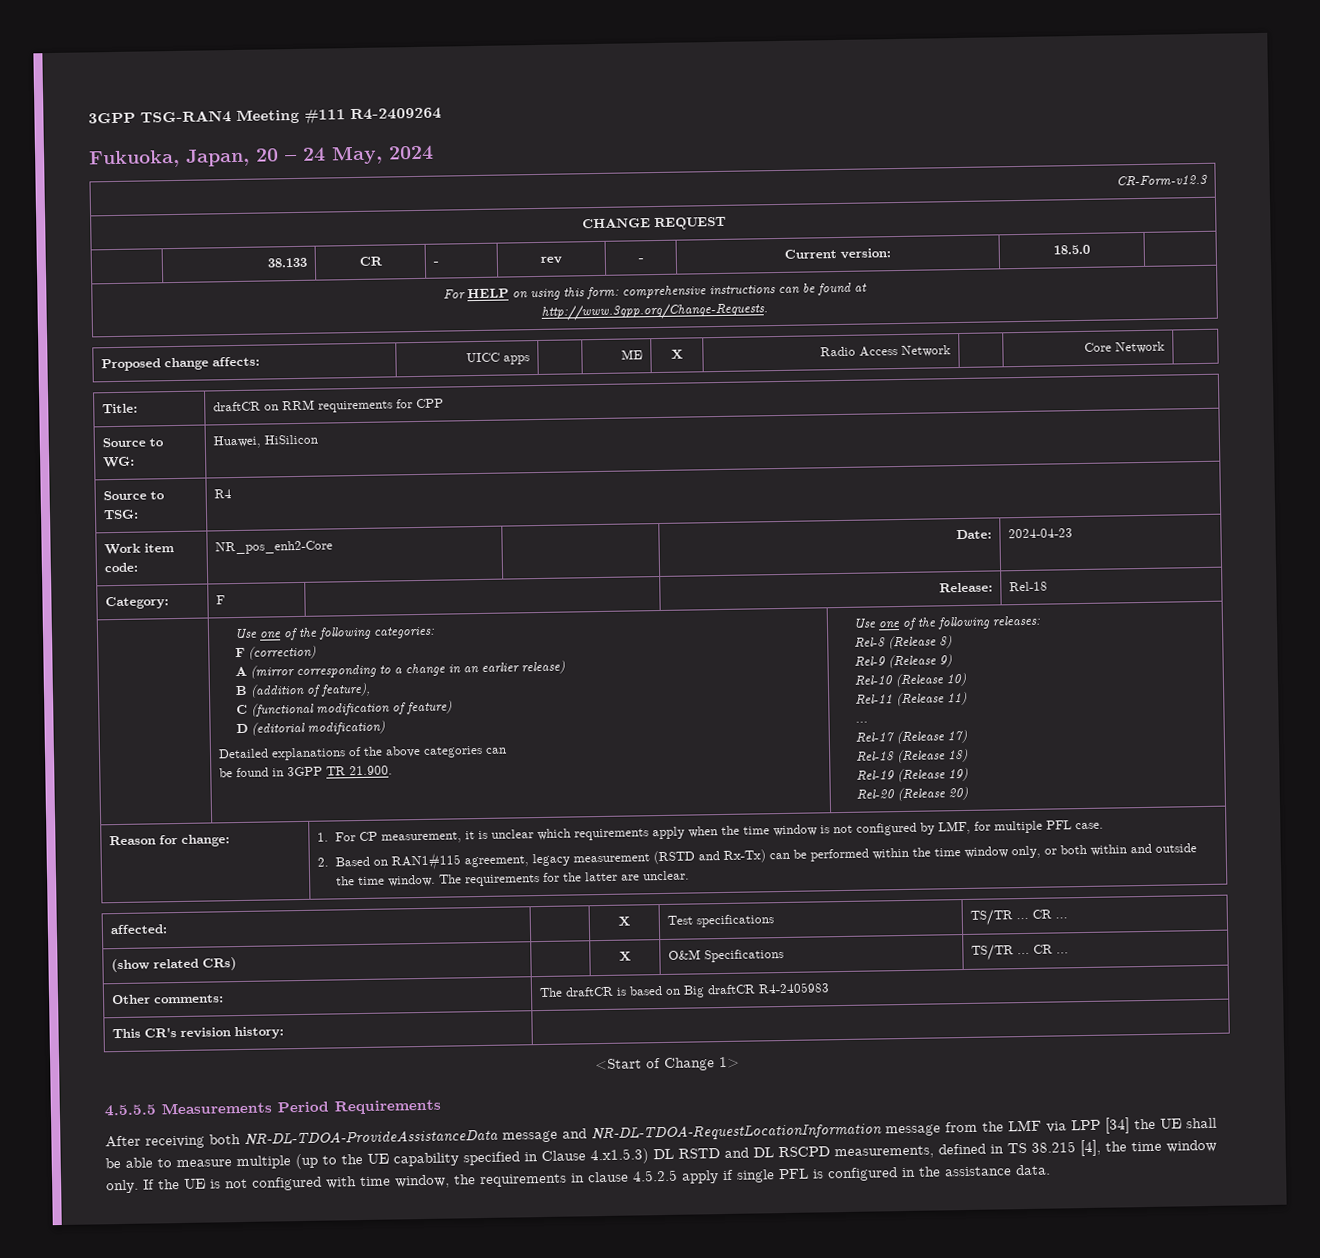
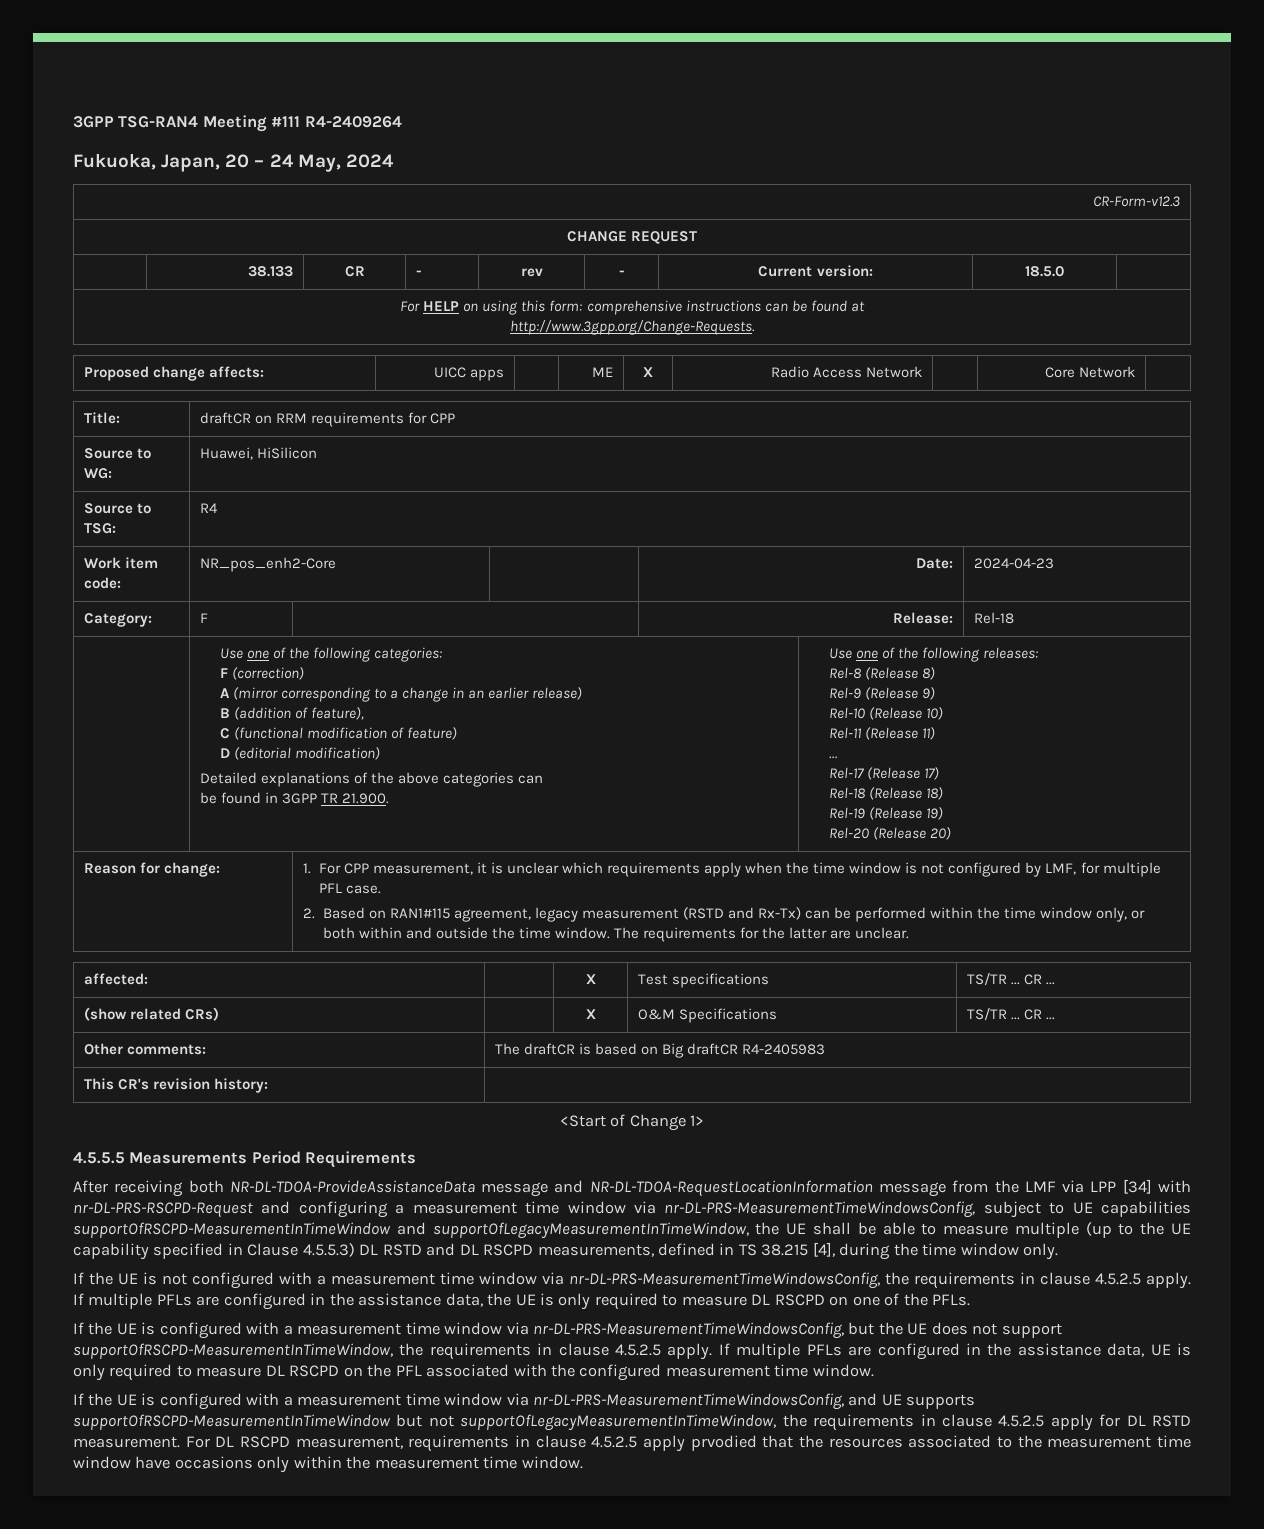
- 1. For CP measurement, it is unclear which requirements apply when the time window is not configured by LMF, for multiple PFL case.
+ 1. For CPP measurement, it is unclear which requirements apply when the time window is not configured by LMF, for multiple PFL case.
- After receiving both NR-DL-TDOA-ProvideAssistanceData message and NR-DL-TDOA-RequestLocationInformation message from the LMF via LPP [34] the UE shall be able to measure multiple (up to the UE capability specified in Clause 4.x1.5.3) DL RSTD and DL RSCPD measurements, defined in TS 38.215 [4], the time window only. If the UE is not configured with time window, the requirements in clause 4.5.2.5 apply if single PFL is configured in the assistance data.
+ After receiving both NR-DL-TDOA-ProvideAssistanceData message and NR-DL-TDOA-RequestLocationInformation message from the LMF via LPP [34] with nr-DL-PRS-RSCPD-Request and configuring a measurement time window via nr-DL-PRS-MeasurementTimeWindowsConfig, subject to UE capabilities supportOfRSCPD-MeasurementInTimeWindow and supportOfLegacyMeasurementInTimeWindow, the UE shall be able to measure multiple (up to the UE capability specified in Clause 4.5.5.3) DL RSTD and DL RSCPD measurements, defined in TS 38.215 [4], during the time window only.
+ If the UE is not configured with a measurement time window via nr-DL-PRS-MeasurementTimeWindowsConfig, the requirements in clause 4.5.2.5 apply. If multiple PFLs are configured in the assistance data, the UE is only required to measure DL RSCPD on one of the PFLs.
+ If the UE is configured with a measurement time window via nr-DL-PRS-MeasurementTimeWindowsConfig, but the UE does not support supportOfRSCPD-MeasurementInTimeWindow, the requirements in clause 4.5.2.5 apply. If multiple PFLs are configured in the assistance data, UE is only required to measure DL RSCPD on the PFL associated with the configured measurement time window.
+ If the UE is configured with a measurement time window via nr-DL-PRS-MeasurementTimeWindowsConfig, and UE supports supportOfRSCPD-MeasurementInTimeWindow but not supportOfLegacyMeasurementInTimeWindow, the requirements in clause 4.5.2.5 apply for DL RSTD measurement. For DL RSCPD measurement, requirements in clause 4.5.2.5 apply prvodied that the resources associated to the measurement time window have occasions only within the measurement time window.

